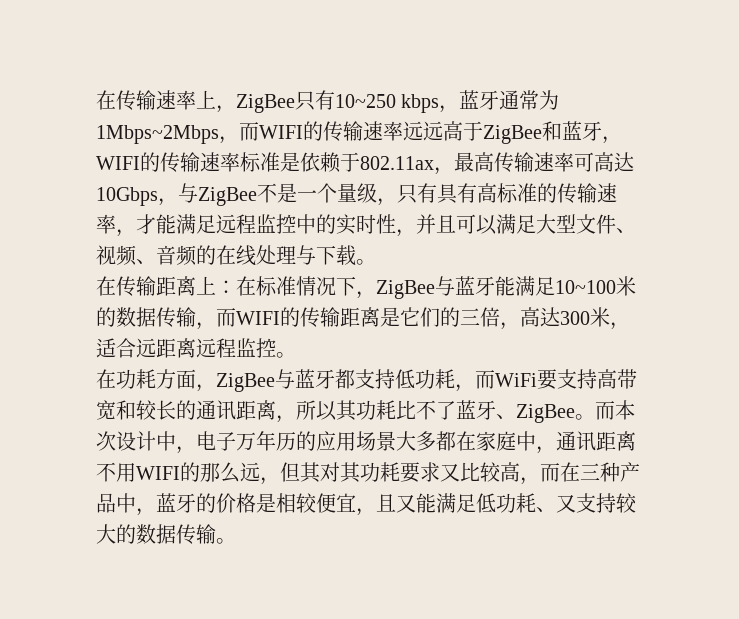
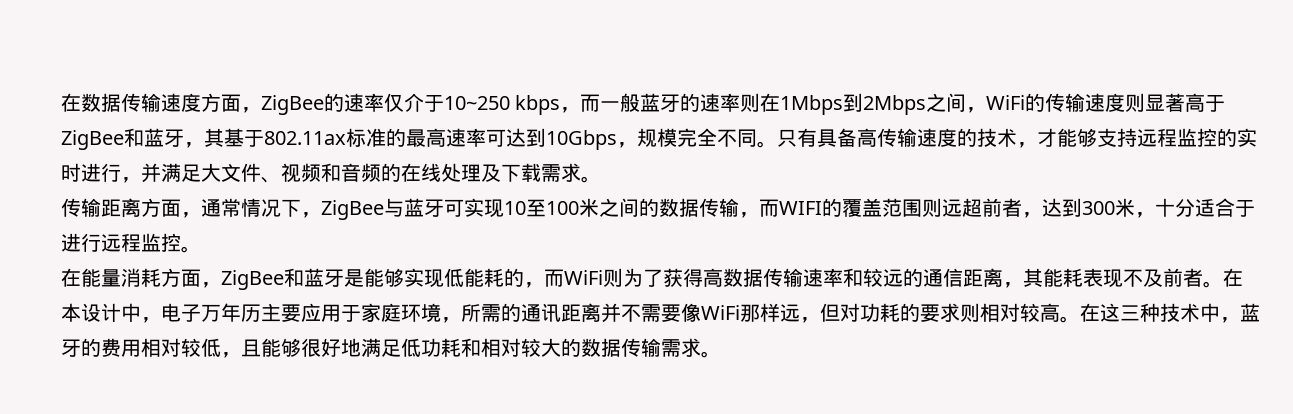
- 在传输速率上，ZigBee只有10~250 kbps，蓝牙通常为1Mbps~2Mbps，而WIFI的传输速率远远高于ZigBee和蓝牙，WIFI的传输速率标准是依赖于802.11ax，最高传输速率可高达10Gbps，与ZigBee不是一个量级，只有具有高标准的传输速率，才能满足远程监控中的实时性，并且可以满足大型文件、视频、音频的在线处理与下载。
- 在传输距离上：在标准情况下，ZigBee与蓝牙能满足10~100米的数据传输，而WIFI的传输距离是它们的三倍，高达300米，适合远距离远程监控。
+ 在数据传输速度方面，ZigBee的速率仅介于10~250 kbps，而一般蓝牙的速率则在1Mbps到2Mbps之间，WiFi的传输速度则显著高于ZigBee和蓝牙，其基于802.11ax标准的最高速率可达到10Gbps，规模完全不同。只有具备高传输速度的技术，才能够支持远程监控的实时进行，并满足大文件、视频和音频的在线处理及下载需求。
+ 传输距离方面，通常情况下，ZigBee与蓝牙可实现10至100米之间的数据传输，而WIFI的覆盖范围则远超前者，达到300米，十分适合于进行远程监控。
- 在功耗方面，ZigBee与蓝牙都支持低功耗，而WiFi要支持高带宽和较长的通讯距离，所以其功耗比不了蓝牙、ZigBee。而本次设计中，电子万年历的应用场景大多都在家庭中，通讯距离不用WIFI的那么远，但其对其功耗要求又比较高，而在三种产品中，蓝牙的价格是相较便宜，且又能满足低功耗、又支持较大的数据传输。
+ 在能量消耗方面，ZigBee和蓝牙是能够实现低能耗的，而WiFi则为了获得高数据传输速率和较远的通信距离，其能耗表现不及前者。在本设计中，电子万年历主要应用于家庭环境，所需的通讯距离并不需要像WiFi那样远，但对功耗的要求则相对较高。在这三种技术中，蓝牙的费用相对较低，且能够很好地满足低功耗和相对较大的数据传输需求。

